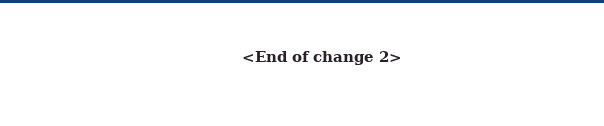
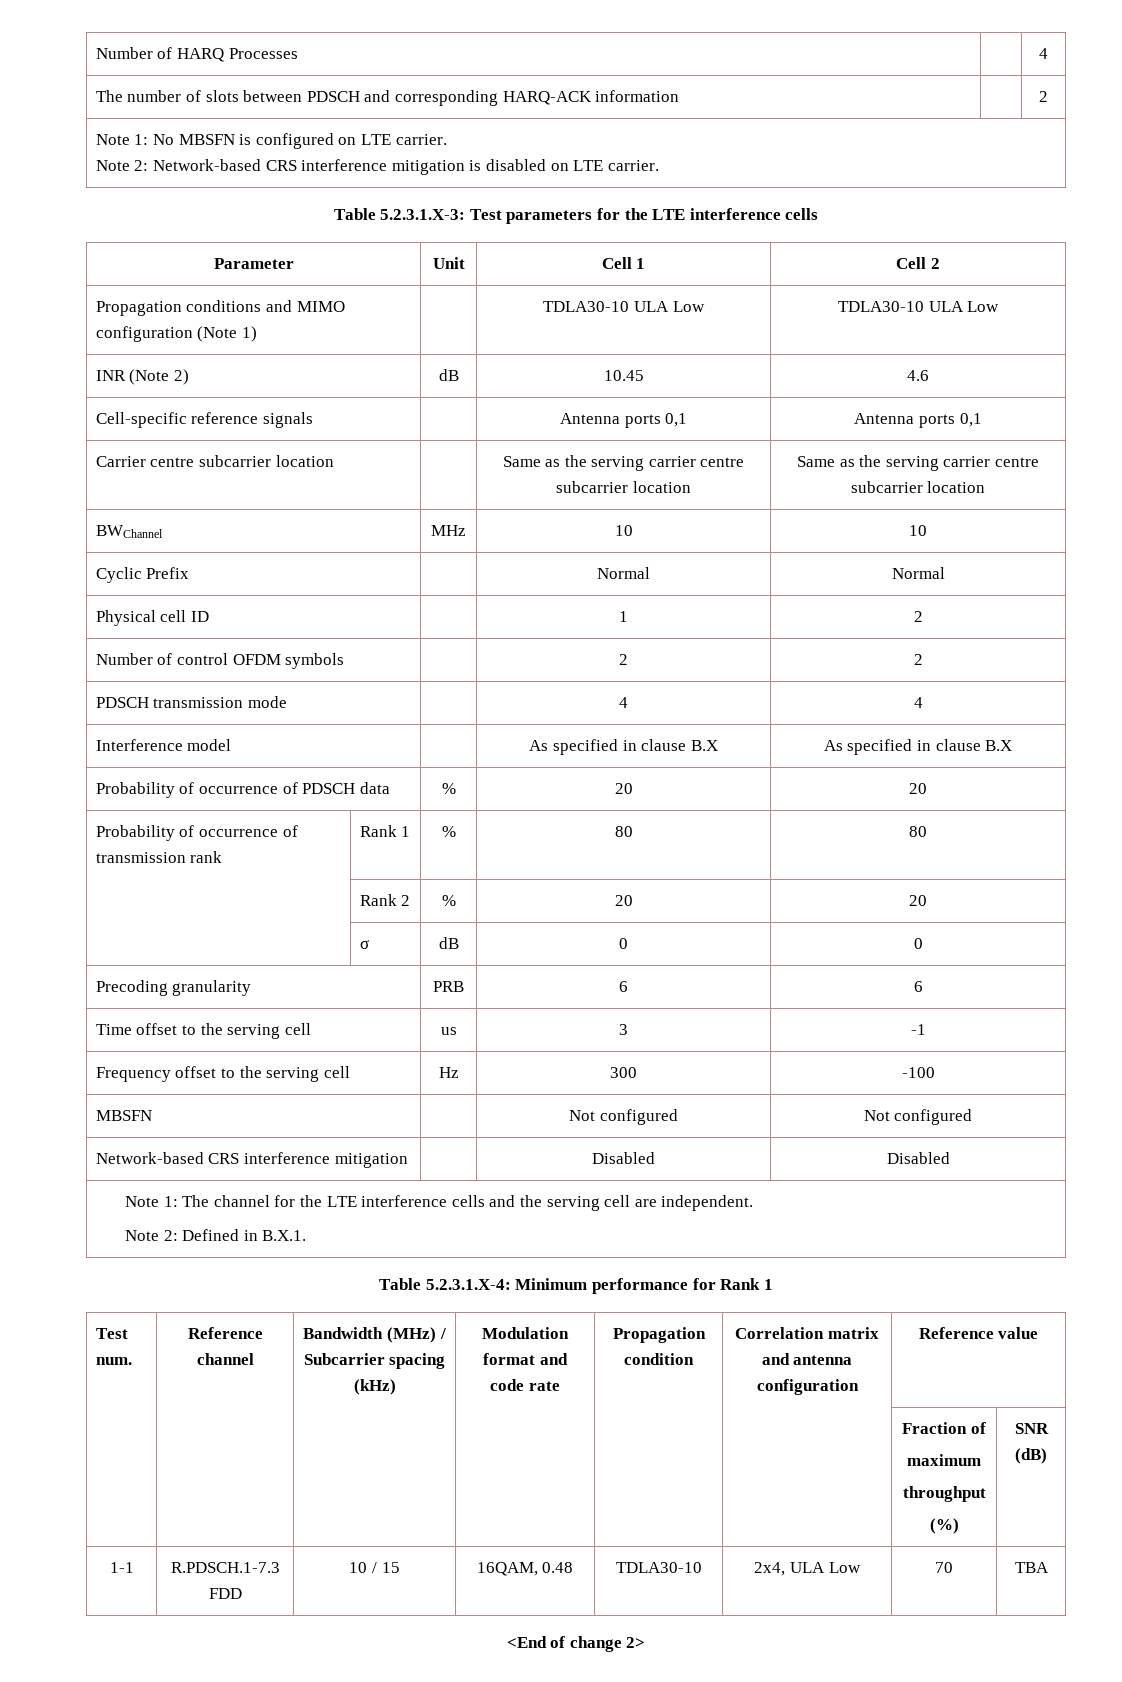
+ Number of HARQ Processes | | 4
+ The number of slots between PDSCH and corresponding HARQ-ACK information | | 2
+ Note 1: No MBSFN is configured on LTE carrier.
+ Note 2: Network-based CRS interference mitigation is disabled on LTE carrier.
+ Table 5.2.3.1.X-3: Test parameters for the LTE interference cells
+ Parameter | Unit | Cell 1 | Cell 2
+ Propagation conditions and MIMO configuration (Note 1) | | TDLA30-10 ULA Low | TDLA30-10 ULA Low
+ INR (Note 2) | dB | 10.45 | 4.6
+ Cell-specific reference signals | | Antenna ports 0,1 | Antenna ports 0,1
+ Carrier centre subcarrier location | | Same as the serving carrier centre subcarrier location | Same as the serving carrier centre subcarrier location
+ BWChannel | MHz | 10 | 10
+ Cyclic Prefix | | Normal | Normal
+ Physical cell ID | | 1 | 2
+ Number of control OFDM symbols | | 2 | 2
+ PDSCH transmission mode | | 4 | 4
+ Interference model | | As specified in clause B.X | As specified in clause B.X
+ Probability of occurrence of PDSCH data | % | 20 | 20
+ Probability of occurrence of transmission rank | Rank 1 | % | 80 | 80
+ | Rank 2 | % | 20 | 20
+ | σ | dB | 0 | 0
+ Precoding granularity | PRB | 6 | 6
+ Time offset to the serving cell | us | 3 | -1
+ Frequency offset to the serving cell | Hz | 300 | -100
+ MBSFN | | Not configured | Not configured
+ Network-based CRS interference mitigation | | Disabled | Disabled
+ Note 1: The channel for the LTE interference cells and the serving cell are independent.
+ Note 2: Defined in B.X.1.
+ Table 5.2.3.1.X-4: Minimum performance for Rank 1
+ Test num. | Reference channel | Bandwidth (MHz) / Subcarrier spacing (kHz) | Modulation format and code rate | Propagation condition | Correlation matrix and antenna configuration | Reference value
+ | | | | | | Fraction of
+ maximum
+ throughput
+ (%) | SNR (dB)
+ 1-1 | R.PDSCH.1-7.3 FDD | 10 / 15 | 16QAM, 0.48 | TDLA30-10 | 2x4, ULA Low | 70 | TBA

